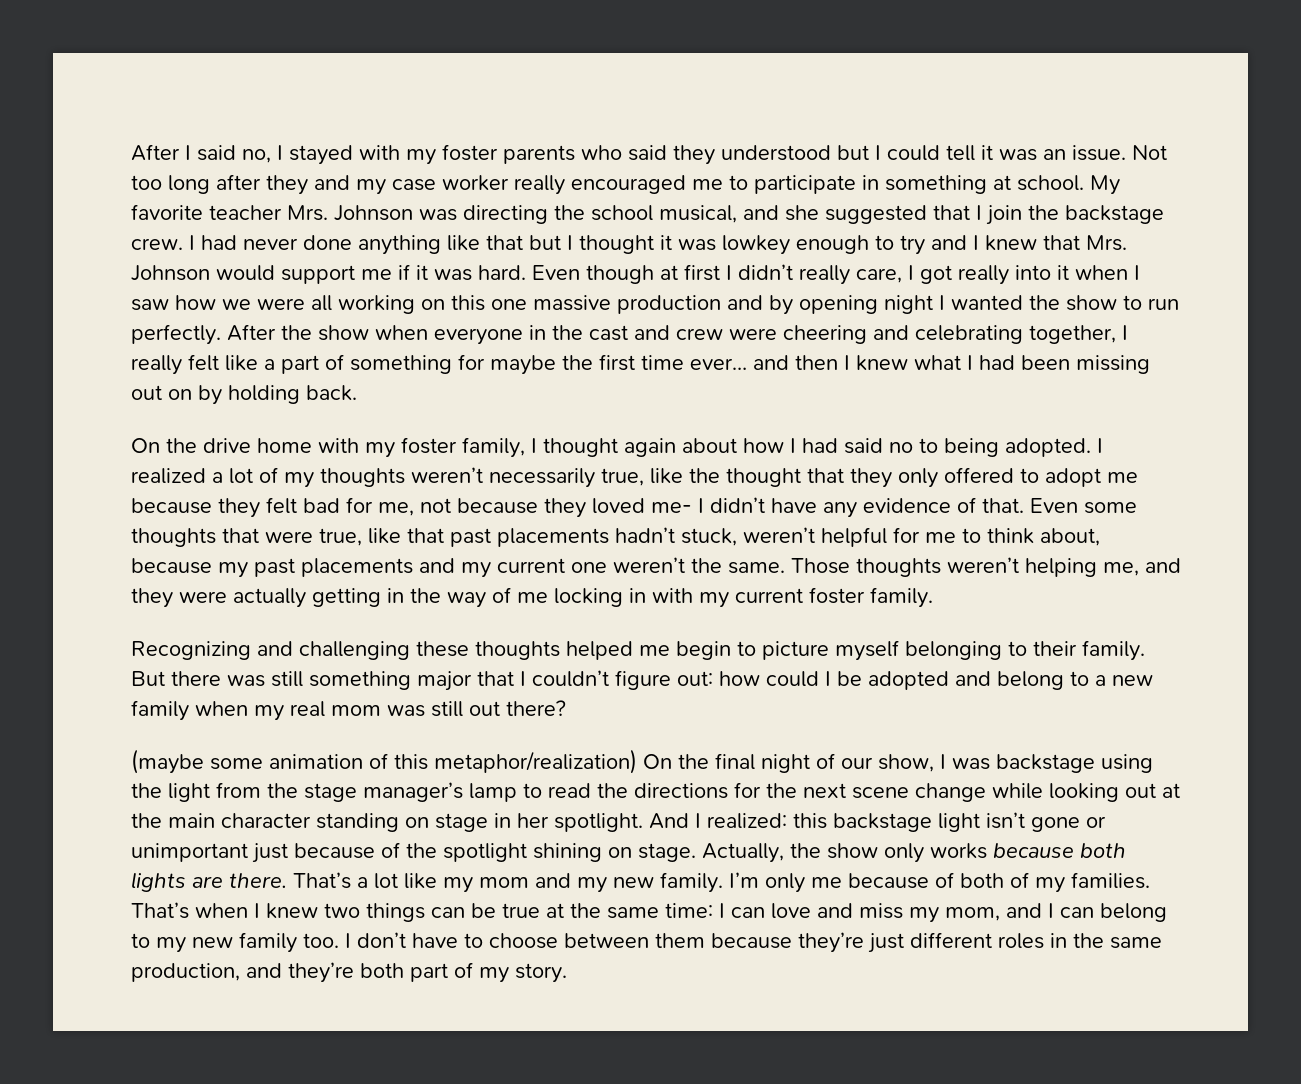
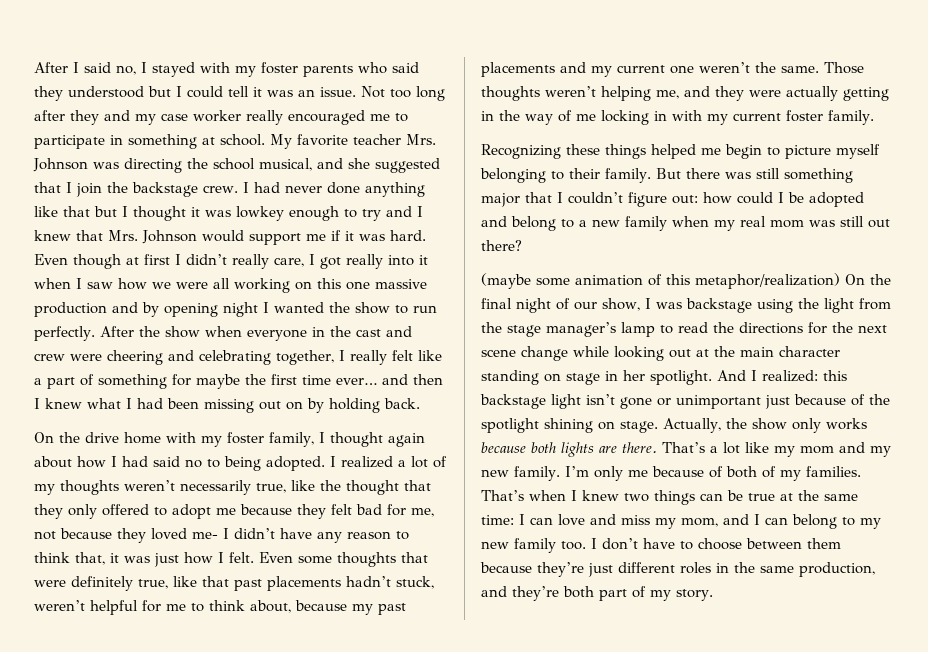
- I realized a lot of my thoughts weren’t necessarily true, like the thought that they only offered to adopt me because they felt bad for me, not because they loved me- I didn’t have any evidence of that.
+ I realized a lot of my thoughts weren’t necessarily true, like the thought that they only offered to adopt me because they felt bad for me, not because they loved me- I didn’t have any reason to think that, it was just how I felt.
- Even some thoughts that were true, like that past placements hadn’t stuck, weren’t helpful for me to think about, because my past placements and my current one weren’t the same.
+ Even some thoughts that were definitely true, like that past placements hadn’t stuck, weren’t helpful for me to think about, because my past placements and my current one weren’t the same.
- Recognizing and challenging these thoughts helped me begin to picture myself belonging to their family.
+ Recognizing these things helped me begin to picture myself belonging to their family.

